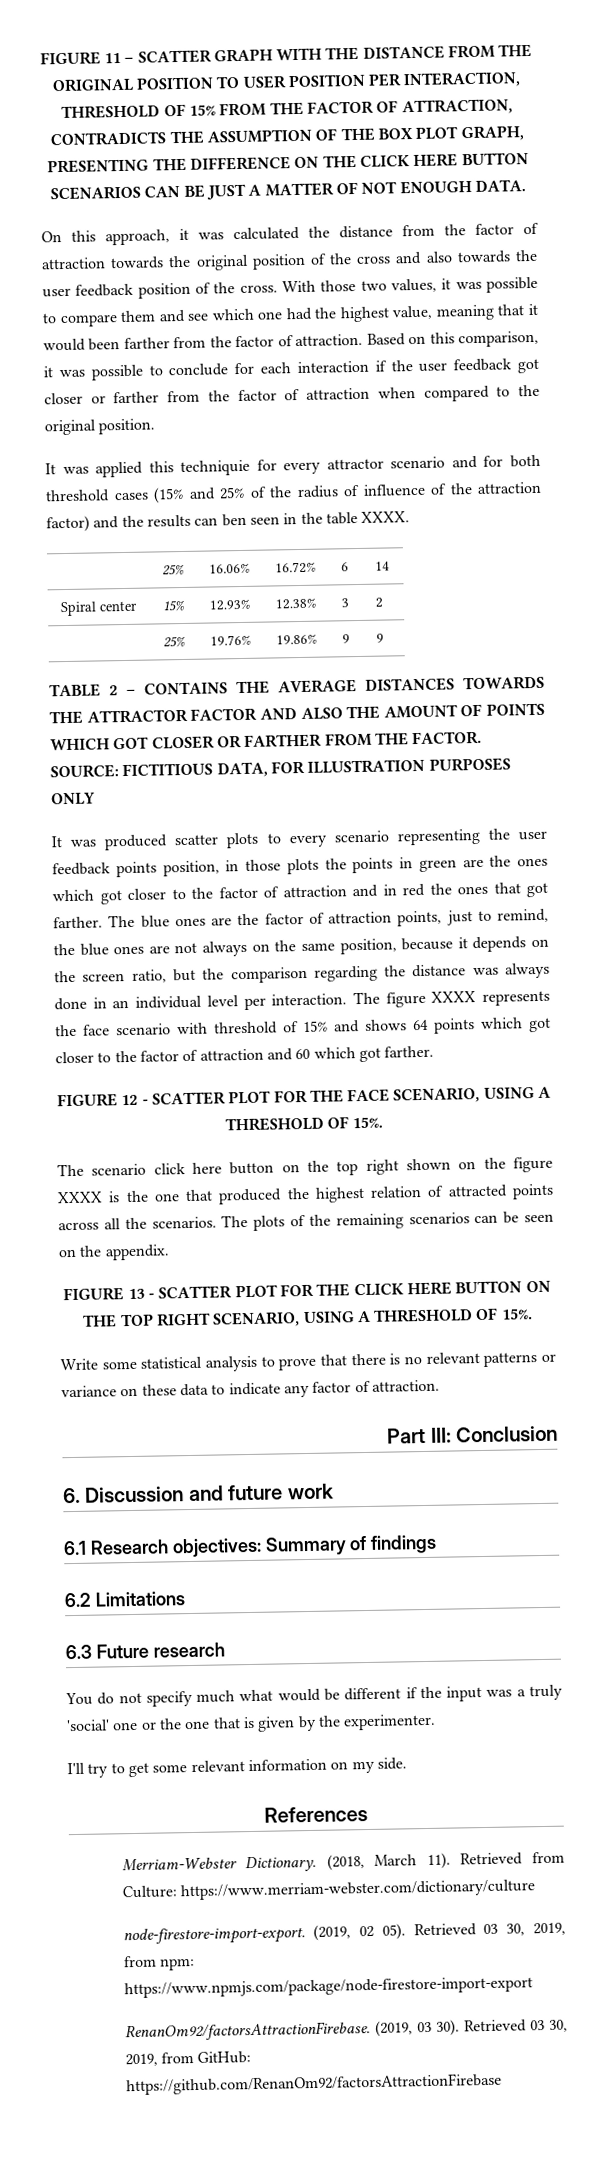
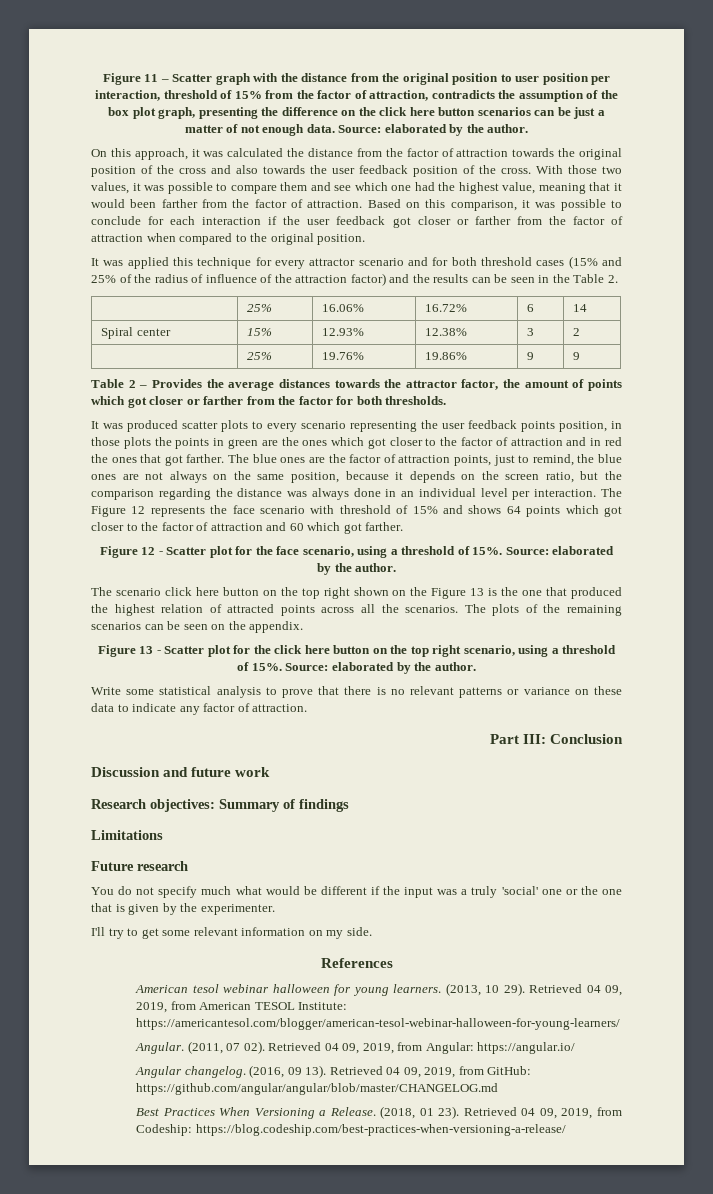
- FIGURE 11 – SCATTER GRAPH WITH THE DISTANCE FROM THE ORIGINAL POSITION TO USER POSITION PER INTERACTION, THRESHOLD OF 15% FROM THE FACTOR OF ATTRACTION, CONTRADICTS THE ASSUMPTION OF THE BOX PLOT GRAPH, PRESENTING THE DIFFERENCE ON THE CLICK HERE BUTTON SCENARIOS CAN BE JUST A MATTER OF NOT ENOUGH DATA.
+ Figure 11 – Scatter graph with the distance from the original position to user position per interaction, threshold of 15% from the factor of attraction, contradicts the assumption of the box plot graph, presenting the difference on the click here button scenarios can be just a matter of not enough data. Source: elaborated by the author.
- It was applied this techniquie for every attractor scenario and for both threshold cases (15% and 25% of the radius of influence of the attraction factor) and the results can ben seen in the table XXXX.
+ It was applied this technique for every attractor scenario and for both threshold cases (15% and 25% of the radius of influence of the attraction factor) and the results can be seen in the Table 2.
- TABLE 2 – CONTAINS THE AVERAGE DISTANCES TOWARDS THE ATTRACTOR FACTOR AND ALSO THE AMOUNT OF POINTS WHICH GOT CLOSER OR FARTHER FROM THE FACTOR. SOURCE: FICTITIOUS DATA, FOR ILLUSTRATION PURPOSES ONLY
+ Table 2 – Provides the average distances towards the attractor factor, the amount of points which got closer or farther from the factor for both thresholds.
- The figure XXXX represents the face scenario with threshold of 15% and shows 64 points which got closer to the factor of attraction and 60 which got farther.
+ The Figure 12 represents the face scenario with threshold of 15% and shows 64 points which got closer to the factor of attraction and 60 which got farther.
- FIGURE 12 - SCATTER PLOT FOR THE FACE SCENARIO, USING A THRESHOLD OF 15%.
+ Figure 12 - Scatter plot for the face scenario, using a threshold of 15%. Source: elaborated by the author.
- The scenario click here button on the top right shown on the figure XXXX is the one that produced the highest relation of attracted points across all the scenarios.
+ The scenario click here button on the top right shown on the Figure 13 is the one that produced the highest relation of attracted points across all the scenarios.
- FIGURE 13 - SCATTER PLOT FOR THE CLICK HERE BUTTON ON THE TOP RIGHT SCENARIO, USING A THRESHOLD OF 15%.
+ Figure 13 - Scatter plot for the click here button on the top right scenario, using a threshold of 15%. Source: elaborated by the author.
- 6. Discussion and future work
+ Discussion and future work
- 6.1 Research objectives: Summary of findings
+ Research objectives: Summary of findings
- 6.2 Limitations
+ Limitations
- 6.3 Future research
+ Future research
- Merriam-Webster Dictionary. (2018, March 11). Retrieved from Culture: https://www.merriam-webster.com/dictionary/culture
- node-firestore-import-export. (2019, 02 05). Retrieved 03 30, 2019, from npm: https://www.npmjs.com/package/node-firestore-import-export
- RenanOm92/factorsAttractionFirebase. (2019, 03 30). Retrieved 03 30, 2019, from GitHub: https://github.com/RenanOm92/factorsAttractionFirebase
+ American tesol webinar halloween for young learners. (2013, 10 29). Retrieved 04 09, 2019, from American TESOL Institute: https://americantesol.com/blogger/american-tesol-webinar-halloween-for-young-learners/
+ Angular. (2011, 07 02). Retrieved 04 09, 2019, from Angular: https://angular.io/
+ Angular changelog. (2016, 09 13). Retrieved 04 09, 2019, from GitHub: https://github.com/angular/angular/blob/master/CHANGELOG.md
+ Best Practices When Versioning a Release. (2018, 01 23). Retrieved 04 09, 2019, from Codeship: https://blog.codeship.com/best-practices-when-versioning-a-release/

